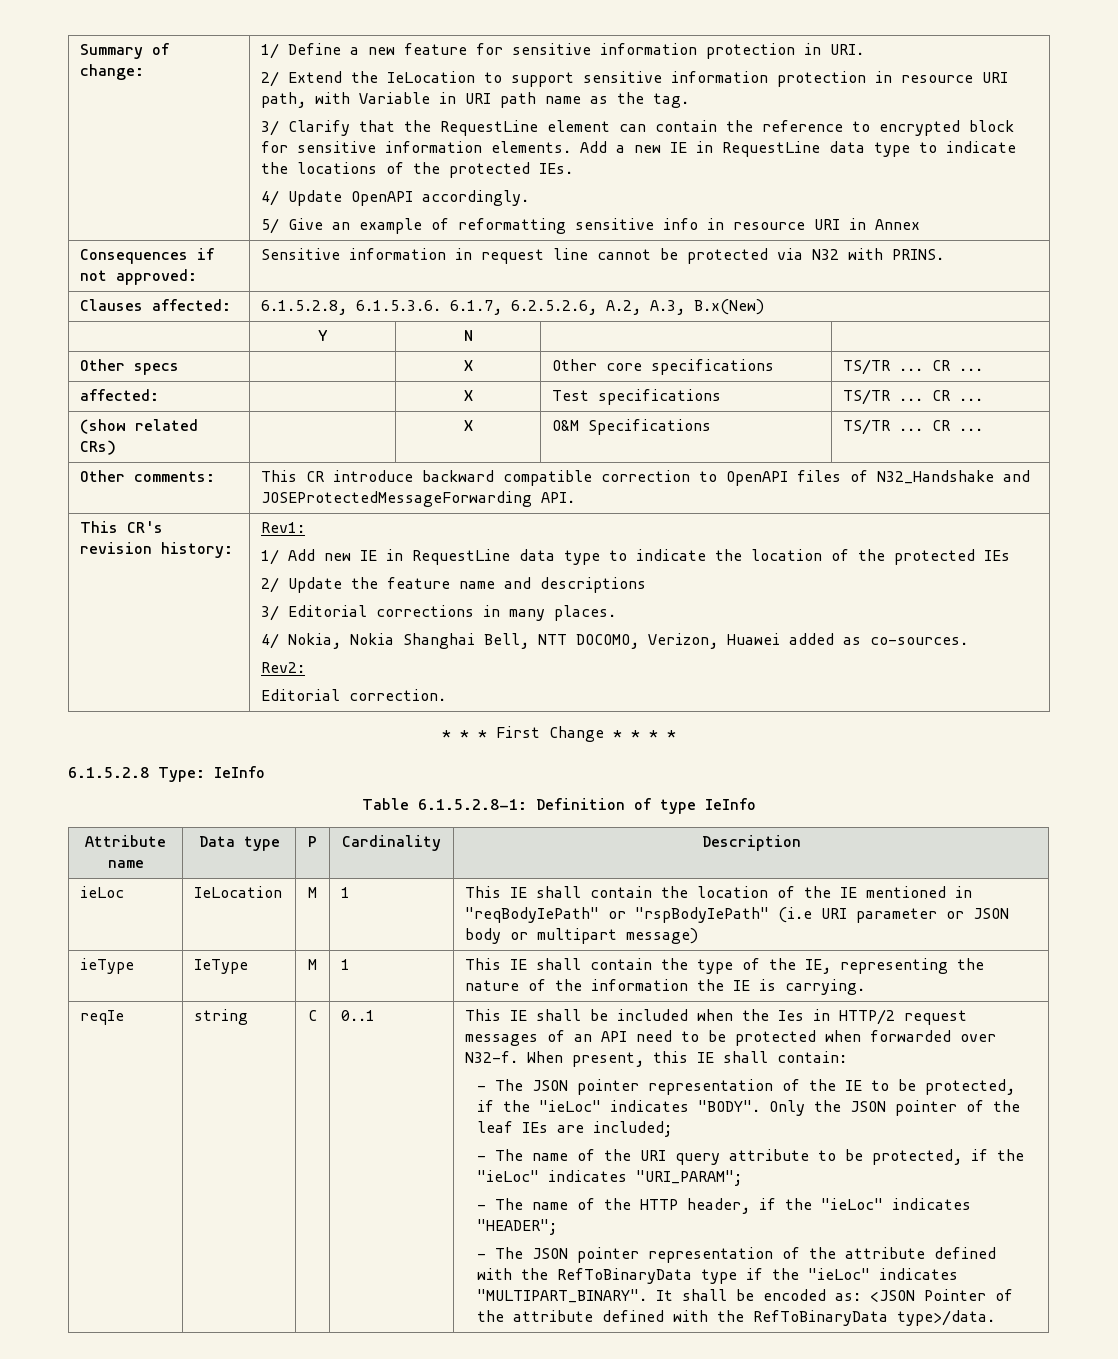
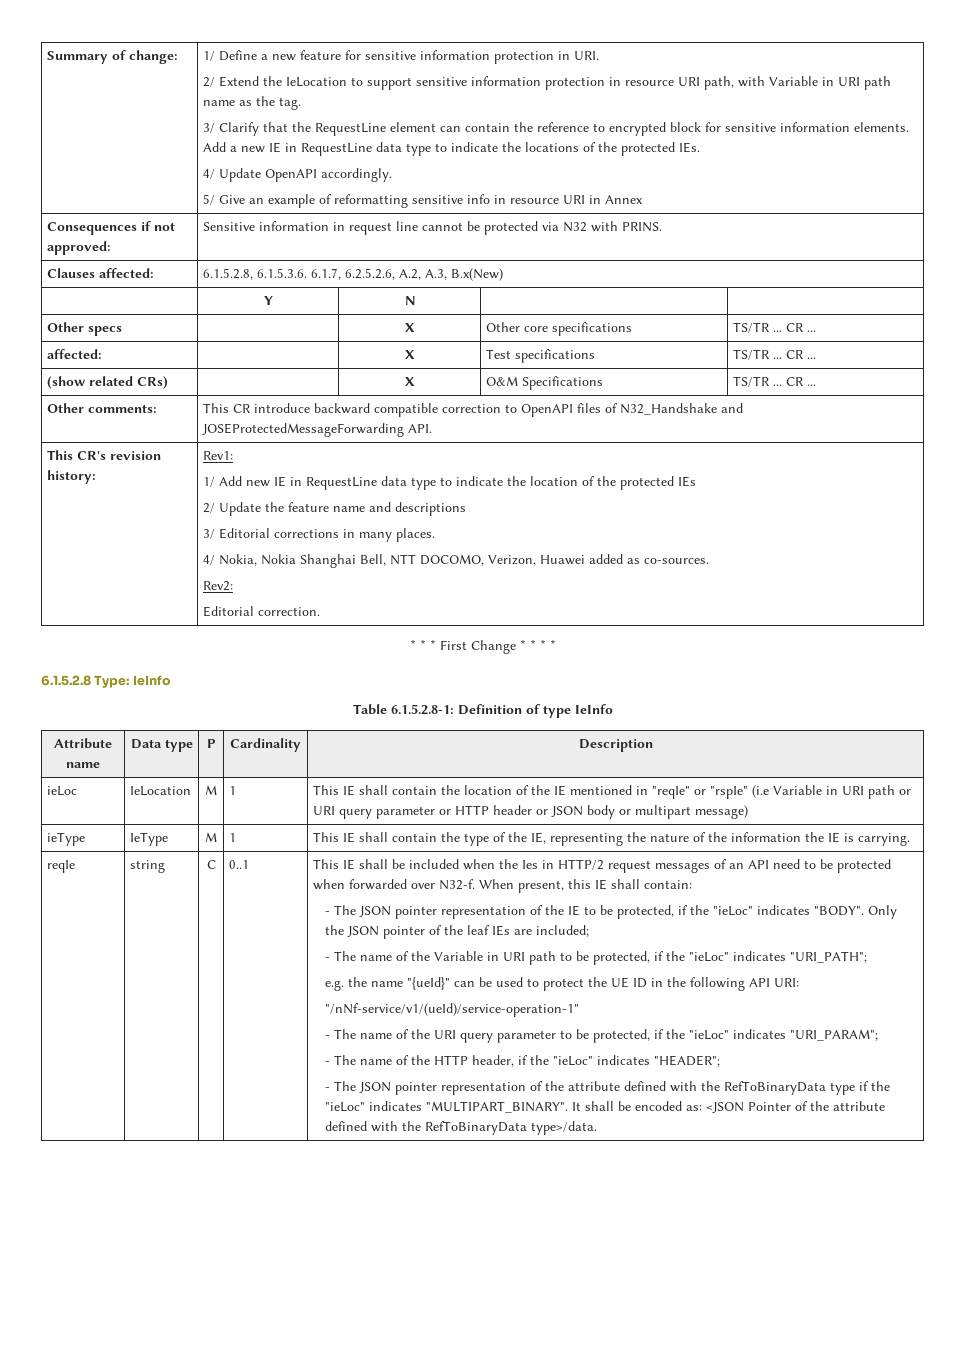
- ieLoc | IeLocation | M | 1 | This IE shall contain the location of the IE mentioned in "reqBodyIePath" or "rspBodyIePath" (i.e URI parameter or JSON body or multipart message)
+ ieLoc | IeLocation | M | 1 | This IE shall contain the location of the IE mentioned in "reqIe" or "rspIe" (i.e Variable in URI path or URI query parameter or HTTP header or JSON body or multipart message)
+ - The name of the Variable in URI path to be protected, if the "ieLoc" indicates "URI_PATH";
+ e.g. the name "{ueId}" can be used to protect the UE ID in the following API URI:
+ "/nNf-service/v1/(ueId)/service-operation-1"
- - The name of the URI query attribute to be protected, if the "ieLoc" indicates "URI_PARAM";
+ - The name of the URI query parameter to be protected, if the "ieLoc" indicates "URI_PARAM";

